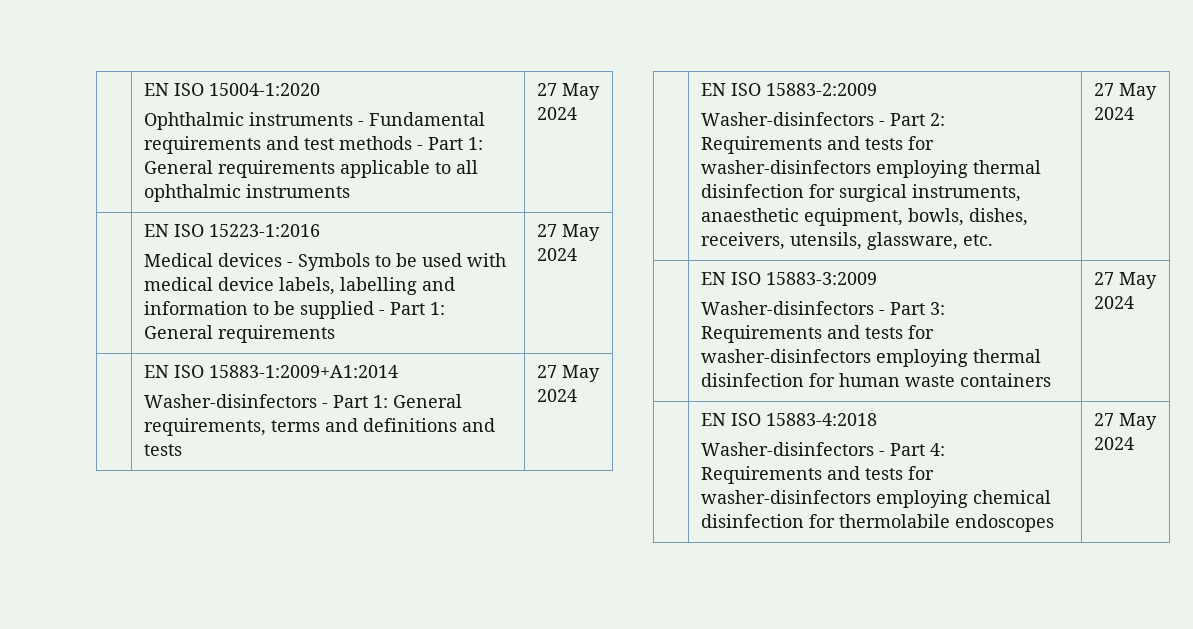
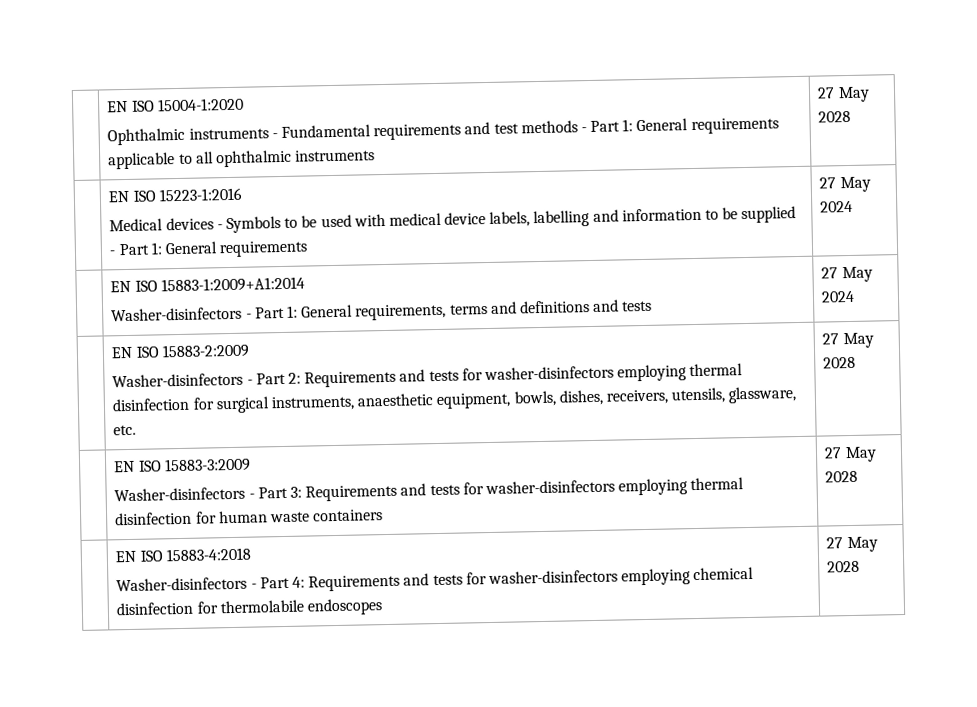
  | EN ISO 15004-1:2020
- Ophthalmic instruments - Fundamental requirements and test methods - Part 1: General requirements applicable to all ophthalmic instruments | 27 May 2024
+ Ophthalmic instruments - Fundamental requirements and test methods - Part 1: General requirements applicable to all ophthalmic instruments | 27 May 2028
  | EN ISO 15883-2:2009
- Washer-disinfectors - Part 2: Requirements and tests for washer-disinfectors employing thermal disinfection for surgical instruments, anaesthetic equipment, bowls, dishes, receivers, utensils, glassware, etc. | 27 May 2024
+ Washer-disinfectors - Part 2: Requirements and tests for washer-disinfectors employing thermal disinfection for surgical instruments, anaesthetic equipment, bowls, dishes, receivers, utensils, glassware, etc. | 27 May 2028
  | EN ISO 15883-3:2009
- Washer-disinfectors - Part 3: Requirements and tests for washer-disinfectors employing thermal disinfection for human waste containers | 27 May 2024
+ Washer-disinfectors - Part 3: Requirements and tests for washer-disinfectors employing thermal disinfection for human waste containers | 27 May 2028
  | EN ISO 15883-4:2018
- Washer-disinfectors - Part 4: Requirements and tests for washer-disinfectors employing chemical disinfection for thermolabile endoscopes | 27 May 2024
+ Washer-disinfectors - Part 4: Requirements and tests for washer-disinfectors employing chemical disinfection for thermolabile endoscopes | 27 May 2028

